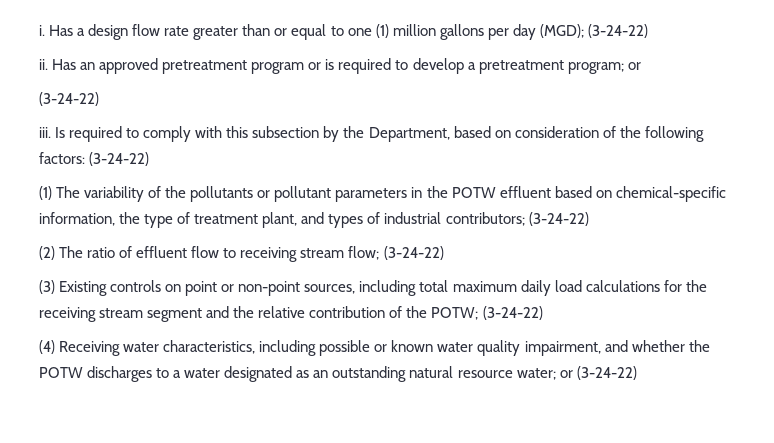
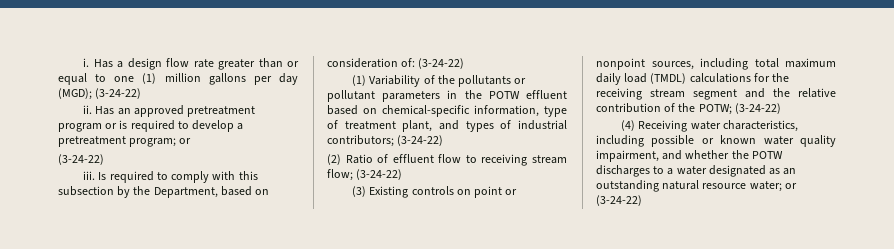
- Is required to comply with this subsection by the Department, based on consideration of the following factors: (3-24-22)
+ Is required to comply with this subsection by the Department, based on consideration of: (3-24-22)
- (1) The variability of the pollutants or pollutant parameters in the POTW effluent based on chemical-specific information, the type of treatment plant, and types of industrial contributors; (3-24-22)
+ (1) Variability of the pollutants or pollutant parameters in the POTW effluent based on chemical-specific information, type of treatment plant, and types of industrial contributors; (3-24-22)
- (2) The ratio of effluent flow to receiving stream flow; (3-24-22)
+ (2) Ratio of effluent flow to receiving stream flow; (3-24-22)
- (3) Existing controls on point or non-point sources, including total maximum daily load calculations for the receiving stream segment and the relative contribution of the POTW; (3-24-22)
+ (3) Existing controls on point or nonpoint sources, including total maximum daily load (TMDL) calculations for the receiving stream segment and the relative contribution of the POTW; (3-24-22)

